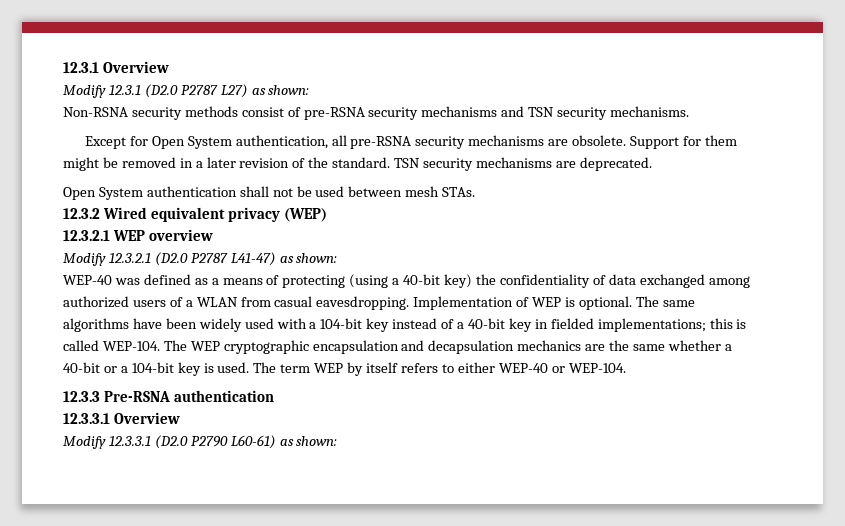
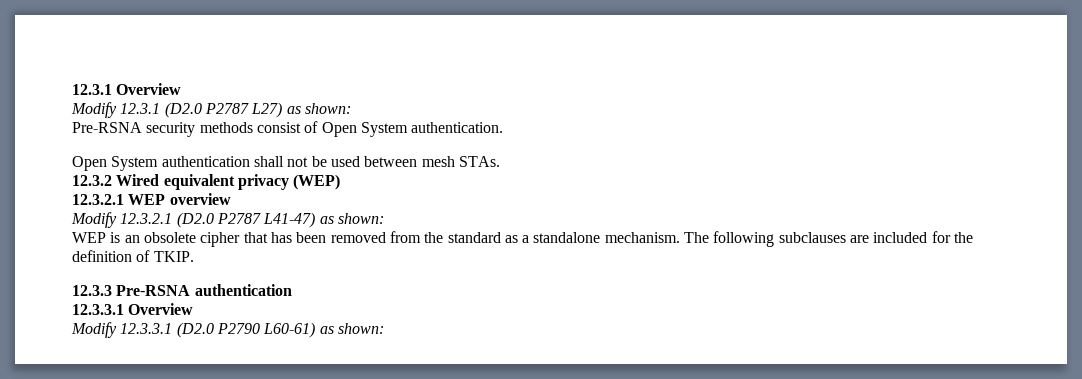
- Non-RSNA security methods consist of pre-RSNA security mechanisms and TSN security mechanisms.
- Except for Open System authentication, all pre-RSNA security mechanisms are obsolete. Support for them might be removed in a later revision of the standard. TSN security mechanisms are deprecated.
+ Pre-RSNA security methods consist of Open System authentication.
- WEP-40 was defined as a means of protecting (using a 40-bit key) the confidentiality of data exchanged among authorized users of a WLAN from casual eavesdropping. Implementation of WEP is optional. The same algorithms have been widely used with a 104-bit key instead of a 40-bit key in fielded implementations; this is called WEP-104. The WEP cryptographic encapsulation and decapsulation mechanics are the same whether a 40-bit or a 104-bit key is used. The term WEP by itself refers to either WEP-40 or WEP-104.
+ WEP is an obsolete cipher that has been removed from the standard as a standalone mechanism. The following subclauses are included for the definition of TKIP.

